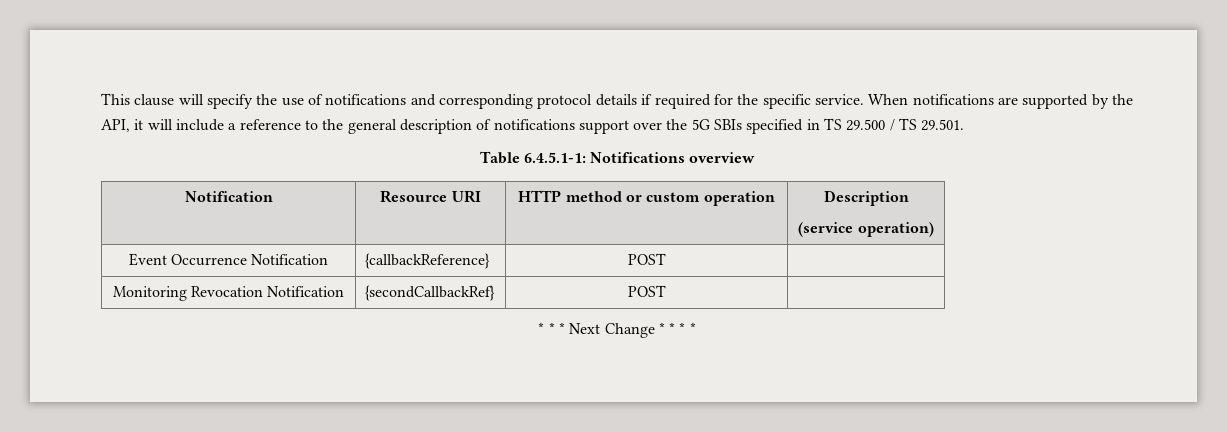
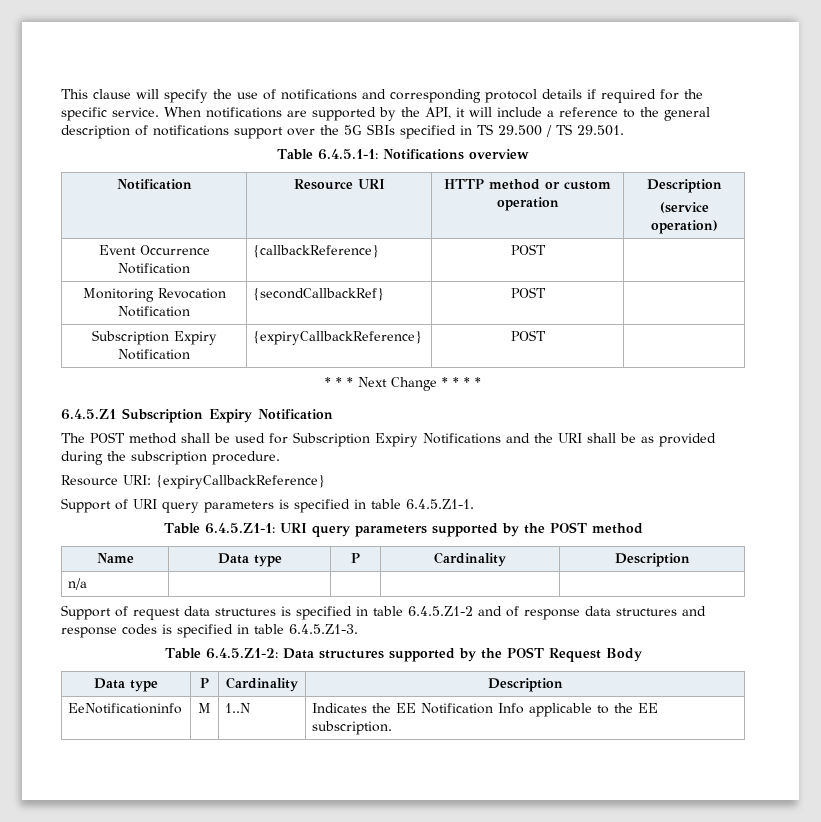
+ Subscription Expiry Notification | {expiryCallbackReference} | POST |
+ 6.4.5.Z1 Subscription Expiry Notification
+ The POST method shall be used for Subscription Expiry Notifications and the URI shall be as provided during the subscription procedure.
+ Resource URI: {expiryCallbackReference}
+ Support of URI query parameters is specified in table 6.4.5.Z1-1.
+ Table 6.4.5.Z1-1: URI query parameters supported by the POST method
+ Name | Data type | P | Cardinality | Description
+ n/a | | | |
+ Support of request data structures is specified in table 6.4.5.Z1-2 and of response data structures and response codes is specified in table 6.4.5.Z1-3.
+ Table 6.4.5.Z1-2: Data structures supported by the POST Request Body
+ Data type | P | Cardinality | Description
+ EeNotificationinfo | M | 1..N | Indicates the EE Notification Info applicable to the EE subscription.

